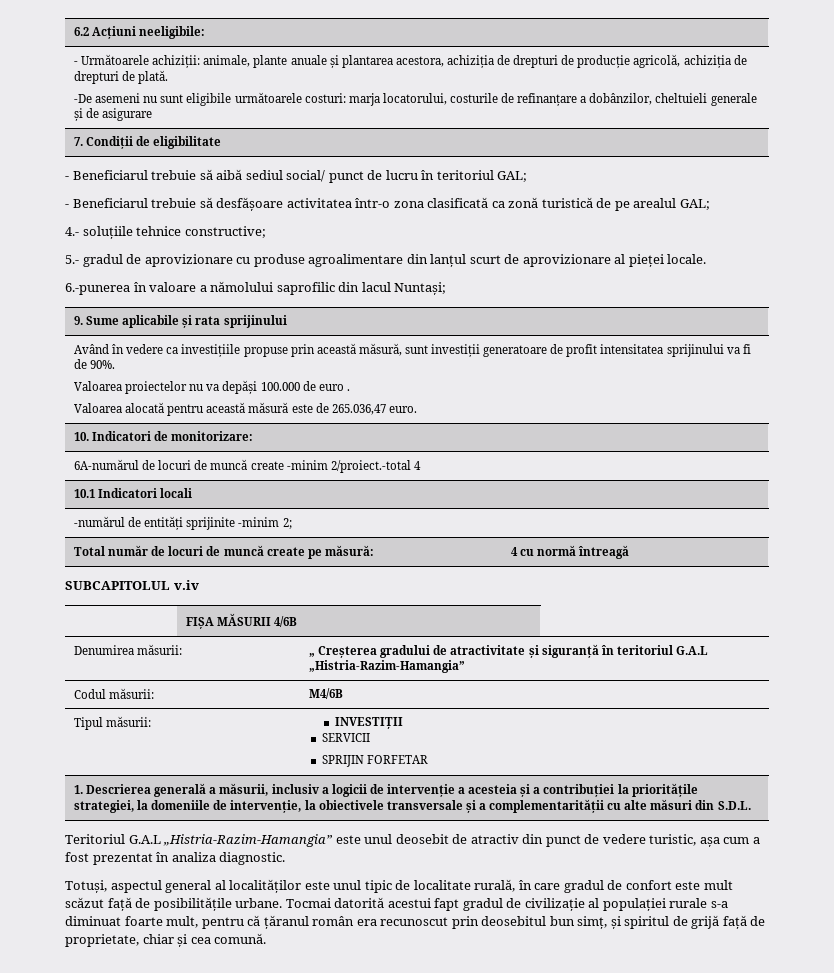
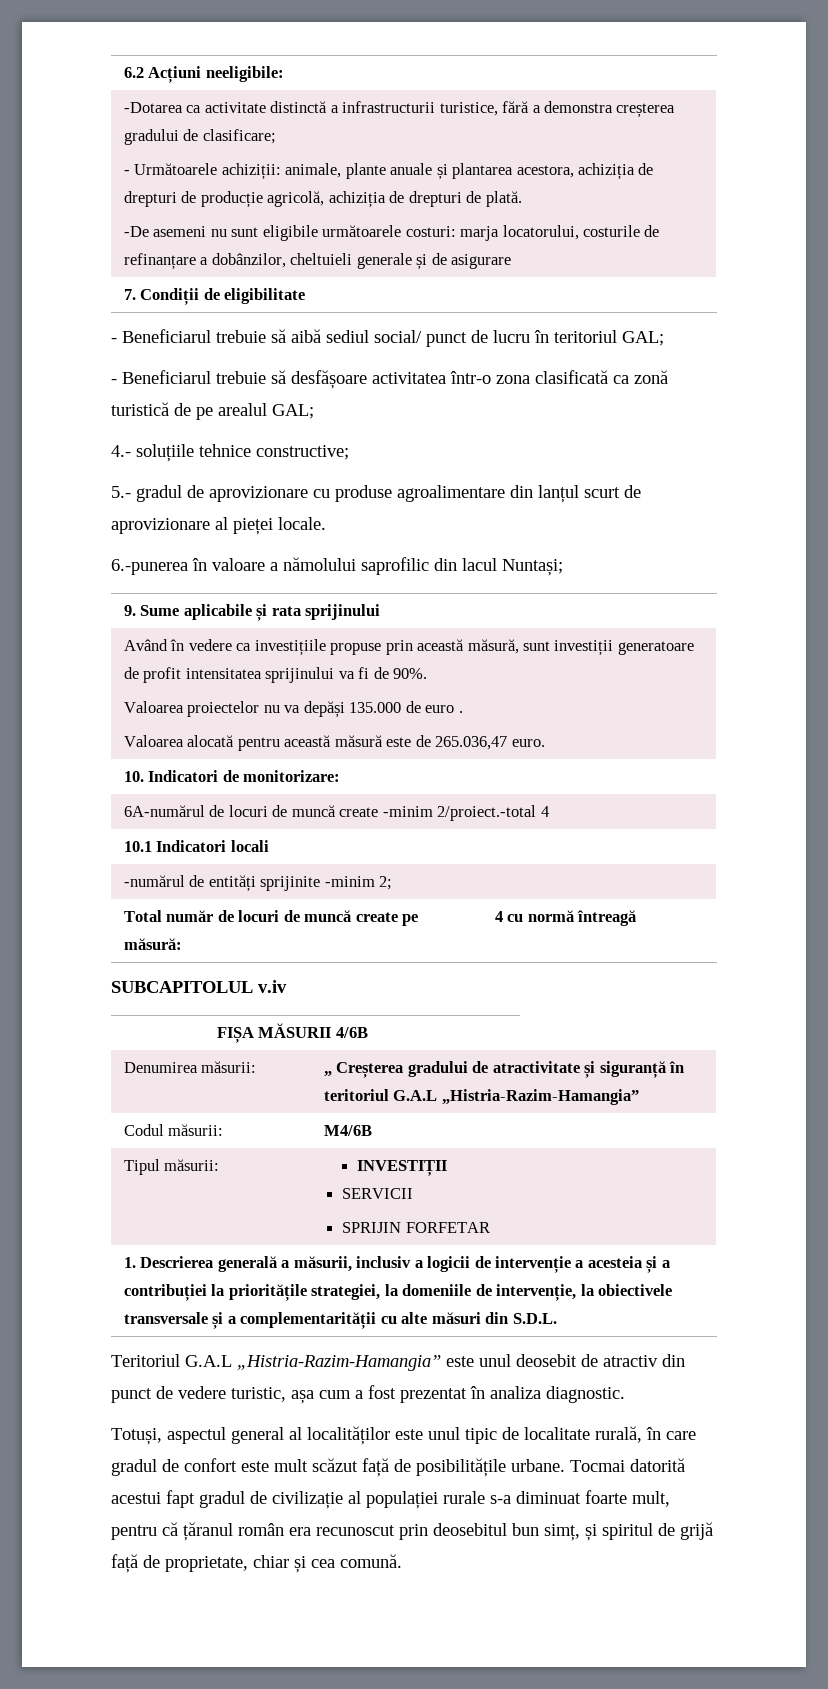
+ -Dotarea ca activitate distinctă a infrastructurii turistice, fără a demonstra creșterea gradului de clasificare;
  Având în vedere ca investițiile propuse prin această măsură, sunt investiții generatoare de profit intensitatea sprijinului va fi de 90%.
- Valoarea proiectelor nu va depăși 100.000 de euro .
+ Valoarea proiectelor nu va depăși 135.000 de euro .

